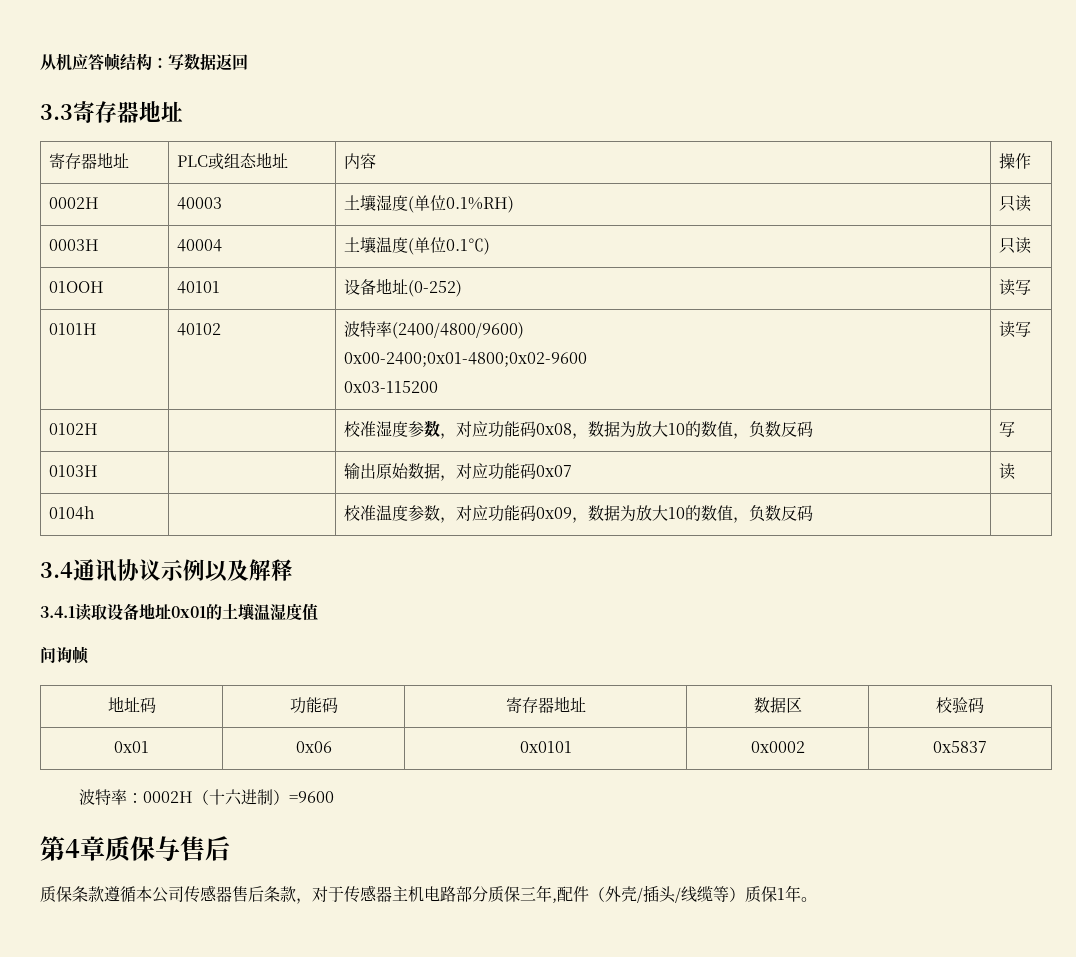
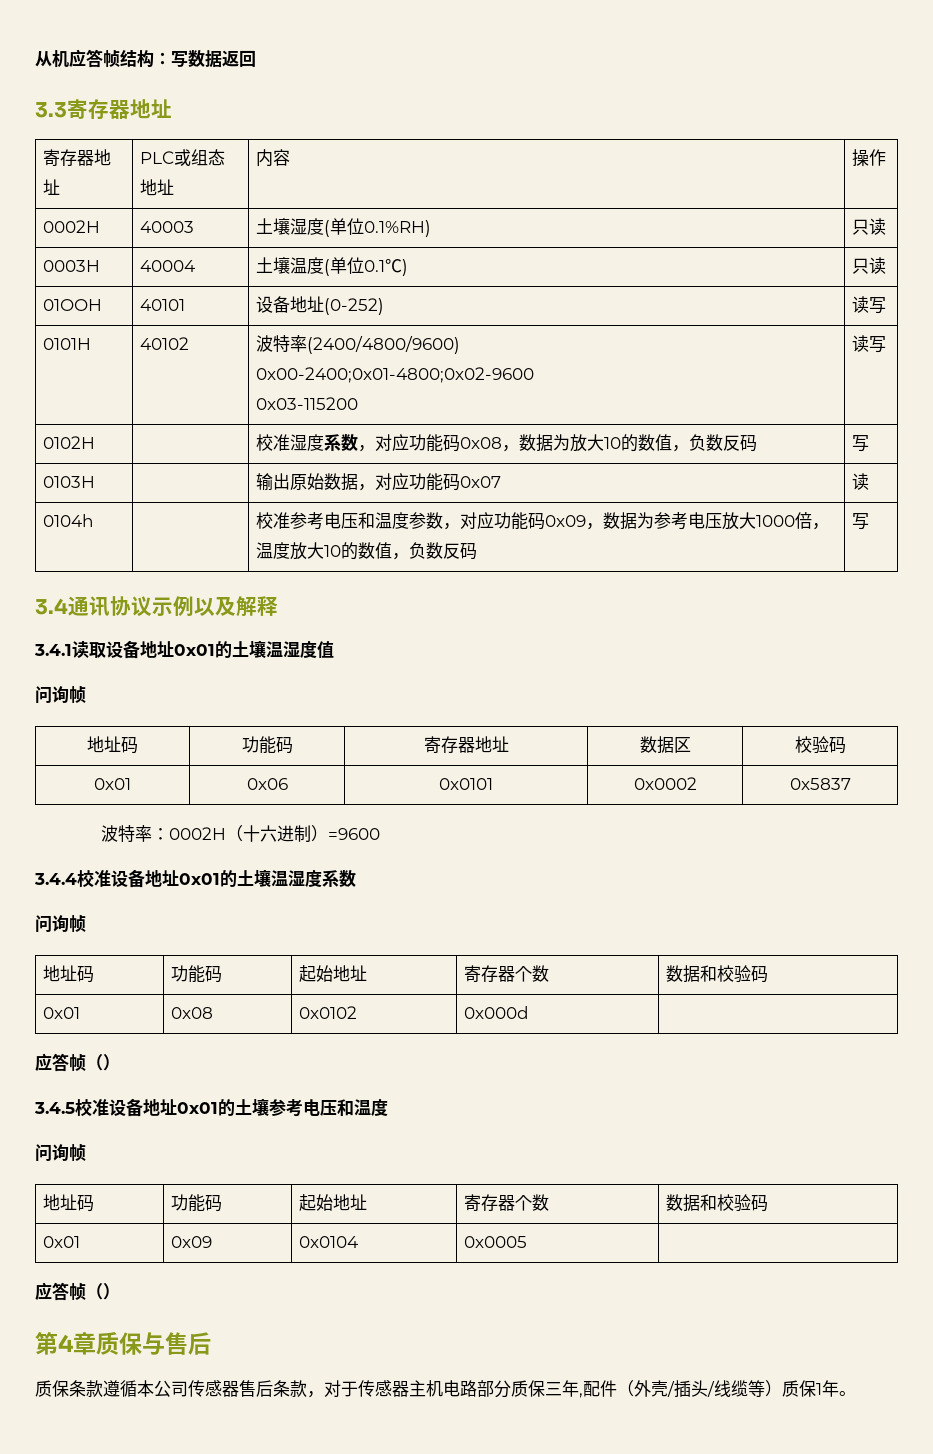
- 0102H | | 校准湿度参数，对应功能码0x08，数据为放大10的数值，负数反码 | 写
+ 0102H | | 校准湿度系数，对应功能码0x08，数据为放大10的数值，负数反码 | 写
- 0104h | | 校准温度参数，对应功能码0x09，数据为放大10的数值，负数反码 |
+ 0104h | | 校准参考电压和温度参数，对应功能码0x09，数据为参考电压放大1000倍，温度放大10的数值，负数反码 | 写
+ 3.4.4校准设备地址0x01的土壤温湿度系数
+ 问询帧
+ 地址码 | 功能码 | 起始地址 | 寄存器个数 | 数据和校验码
+ 0x01 | 0x08 | 0x0102 | 0x000d |
+ 应答帧（）
+ 3.4.5校准设备地址0x01的土壤参考电压和温度
+ 问询帧
+ 地址码 | 功能码 | 起始地址 | 寄存器个数 | 数据和校验码
+ 0x01 | 0x09 | 0x0104 | 0x0005 |
+ 应答帧（）

